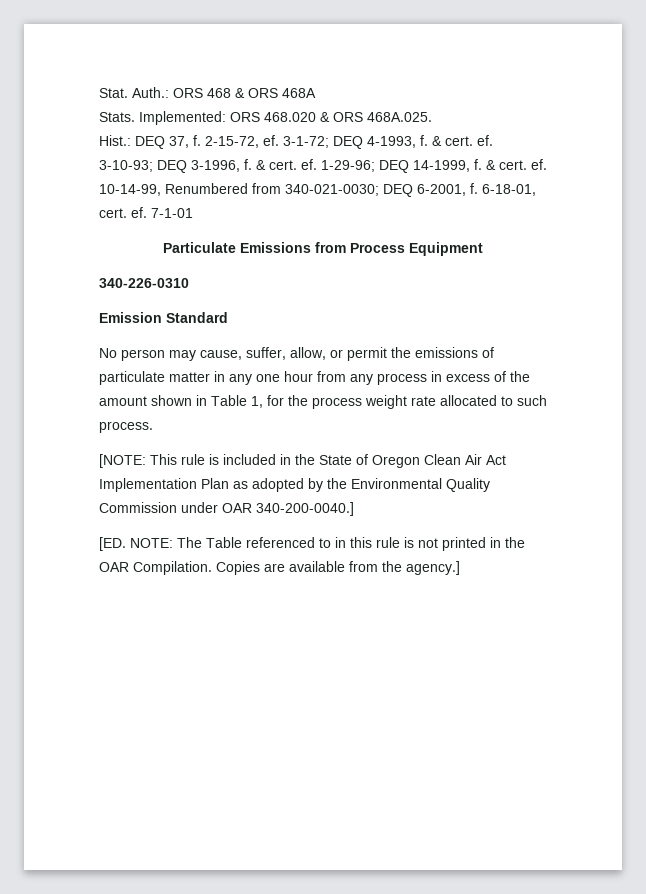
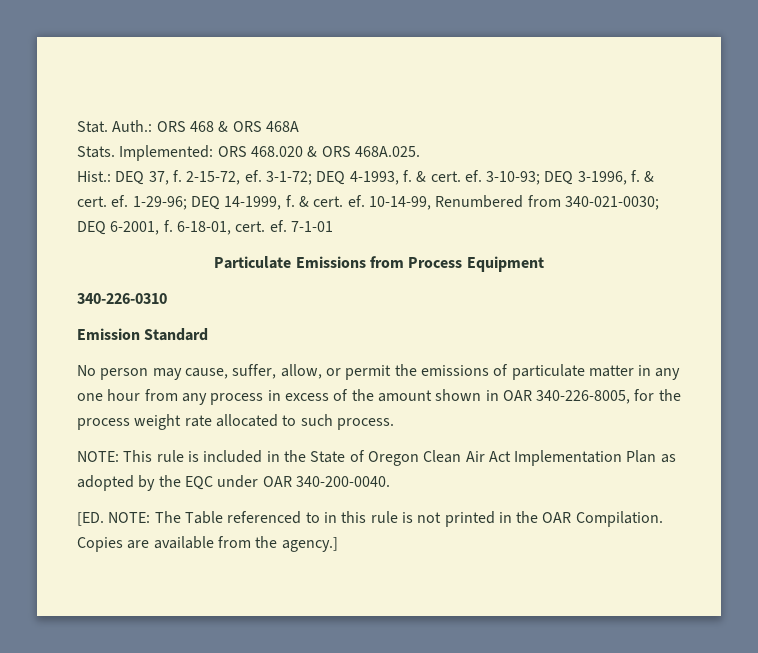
- No person may cause, suffer, allow, or permit the emissions of particulate matter in any one hour from any process in excess of the amount shown in Table 1, for the process weight rate allocated to such process.
+ No person may cause, suffer, allow, or permit the emissions of particulate matter in any one hour from any process in excess of the amount shown in OAR 340-226-8005, for the process weight rate allocated to such process.
- [NOTE: This rule is included in the State of Oregon Clean Air Act Implementation Plan as adopted by the Environmental Quality Commission under OAR 340-200-0040.]
+ NOTE: This rule is included in the State of Oregon Clean Air Act Implementation Plan as adopted by the EQC under OAR 340-200-0040.

